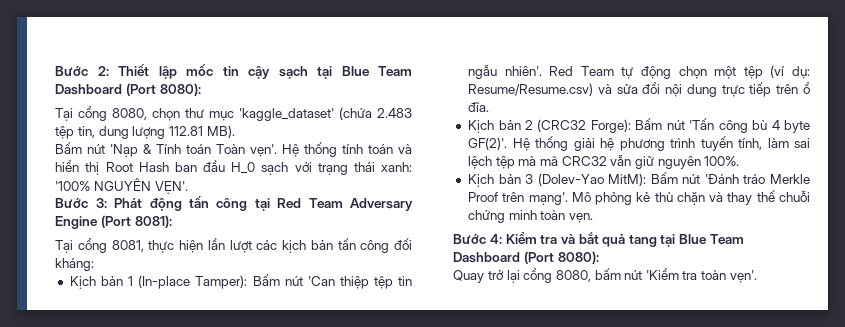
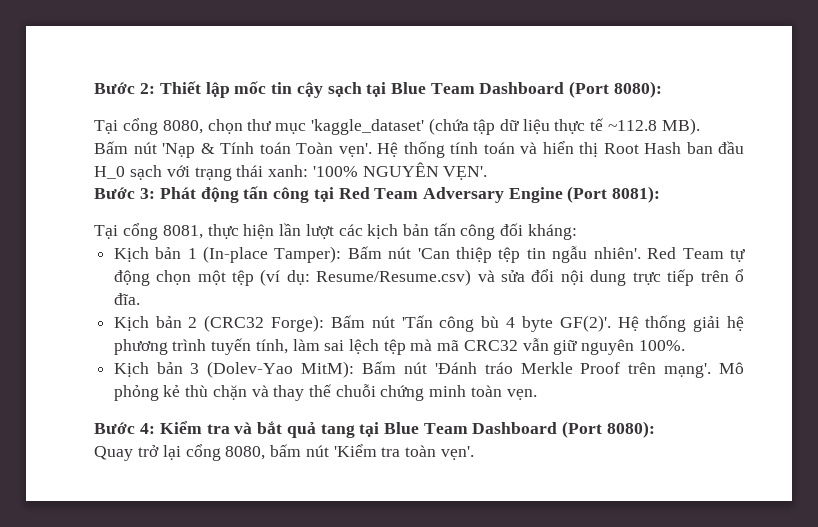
- Tại cổng 8080, chọn thư mục 'kaggle_dataset' (chứa 2.483 tệp tin, dung lượng 112.81 MB).
+ Tại cổng 8080, chọn thư mục 'kaggle_dataset' (chứa tập dữ liệu thực tế ~112.8 MB).

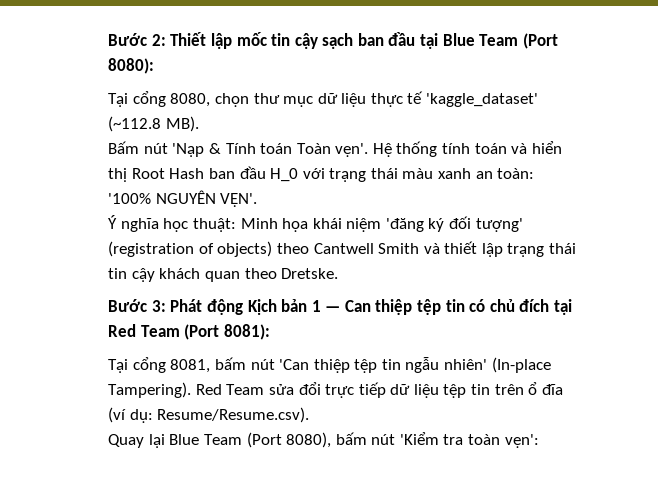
- Bước 2: Thiết lập mốc tin cậy sạch tại Blue Team Dashboard (Port 8080):
+ Bước 2: Thiết lập mốc tin cậy sạch ban đầu tại Blue Team (Port 8080):
- Tại cổng 8080, chọn thư mục 'kaggle_dataset' (chứa tập dữ liệu thực tế ~112.8 MB).
+ Tại cổng 8080, chọn thư mục dữ liệu thực tế 'kaggle_dataset' (~112.8 MB).
- Hệ thống tính toán và hiển thị Root Hash ban đầu H_0 sạch với trạng thái xanh: '100% NGUYÊN VẸN'.
+ Hệ thống tính toán và hiển thị Root Hash ban đầu H_0 với trạng thái màu xanh an toàn: '100% NGUYÊN VẸN'.
- Bước 3: Phát động tấn công tại Red Team Adversary Engine (Port 8081):
+ Ý nghĩa học thuật: Minh họa khái niệm 'đăng ký đối tượng' (registration of objects) theo Cantwell Smith và thiết lập trạng thái tin cậy khách quan theo Dretske.
+ Bước 3: Phát động Kịch bản 1 — Can thiệp tệp tin có chủ đích tại Red Team (Port 8081):
- Tại cổng 8081, thực hiện lần lượt các kịch bản tấn công đối kháng:
- Kịch bản 1 (In-place Tamper): Bấm nút 'Can thiệp tệp tin ngẫu nhiên'. Red Team tự động chọn một tệp (ví dụ: Resume/Resume.csv) và sửa đổi nội dung trực tiếp trên ổ đĩa.
- Kịch bản 2 (CRC32 Forge): Bấm nút 'Tấn công bù 4 byte GF(2)'. Hệ thống giải hệ phương trình tuyến tính, làm sai lệch tệp mà mã CRC32 vẫn giữ nguyên 100%.
- Kịch bản 3 (Dolev-Yao MitM): Bấm nút 'Đánh tráo Merkle Proof trên mạng'. Mô phỏng kẻ thù chặn và thay thế chuỗi chứng minh toàn vẹn.
- Bước 4: Kiểm tra và bắt quả tang tại Blue Team Dashboard (Port 8080):
- Quay trở lại cổng 8080, bấm nút 'Kiểm tra toàn vẹn'.
+ Tại cổng 8081, bấm nút 'Can thiệp tệp tin ngẫu nhiên' (In-place Tampering). Red Team sửa đổi trực tiếp dữ liệu tệp tin trên ổ đĩa (ví dụ: Resume/Resume.csv).
+ Quay lại Blue Team (Port 8080), bấm nút 'Kiểm tra toàn vẹn':

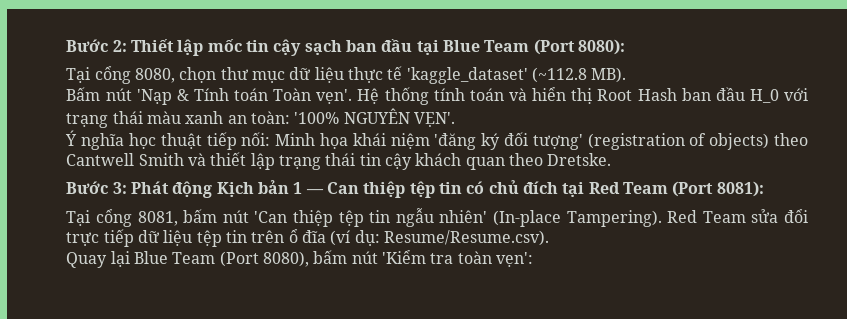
- Ý nghĩa học thuật: Minh họa khái niệm 'đăng ký đối tượng' (registration of objects) theo Cantwell Smith và thiết lập trạng thái tin cậy khách quan theo Dretske.
+ Ý nghĩa học thuật tiếp nối: Minh họa khái niệm 'đăng ký đối tượng' (registration of objects) theo Cantwell Smith và thiết lập trạng thái tin cậy khách quan theo Dretske.

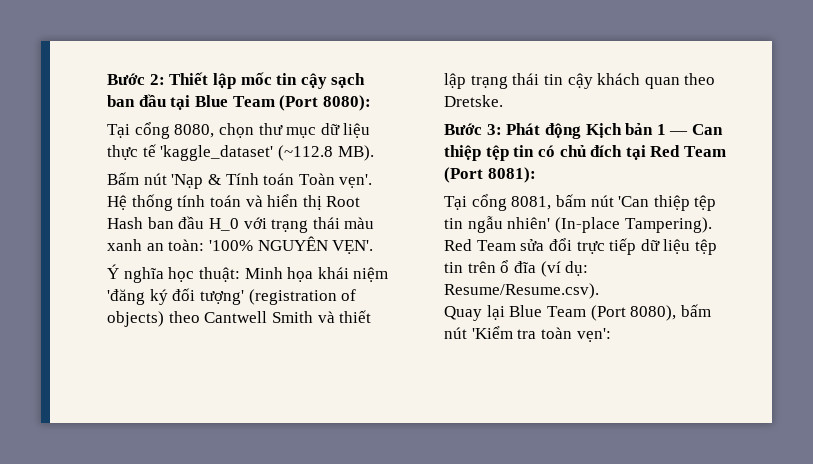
- Ý nghĩa học thuật tiếp nối: Minh họa khái niệm 'đăng ký đối tượng' (registration of objects) theo Cantwell Smith và thiết lập trạng thái tin cậy khách quan theo Dretske.
+ Ý nghĩa học thuật: Minh họa khái niệm 'đăng ký đối tượng' (registration of objects) theo Cantwell Smith và thiết lập trạng thái tin cậy khách quan theo Dretske.

